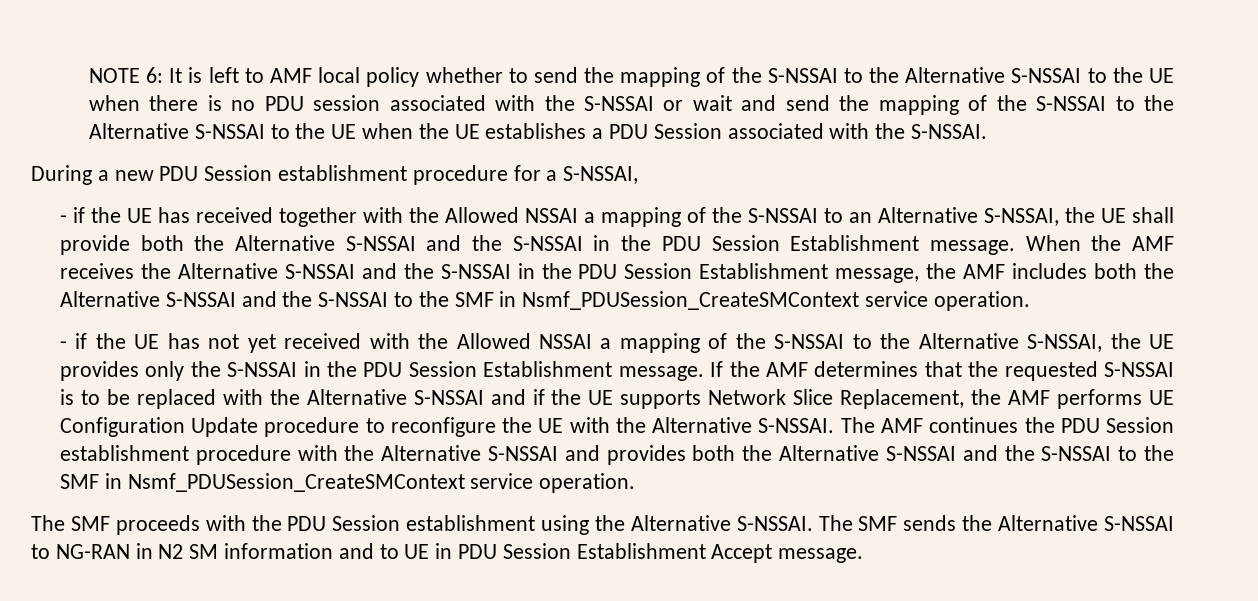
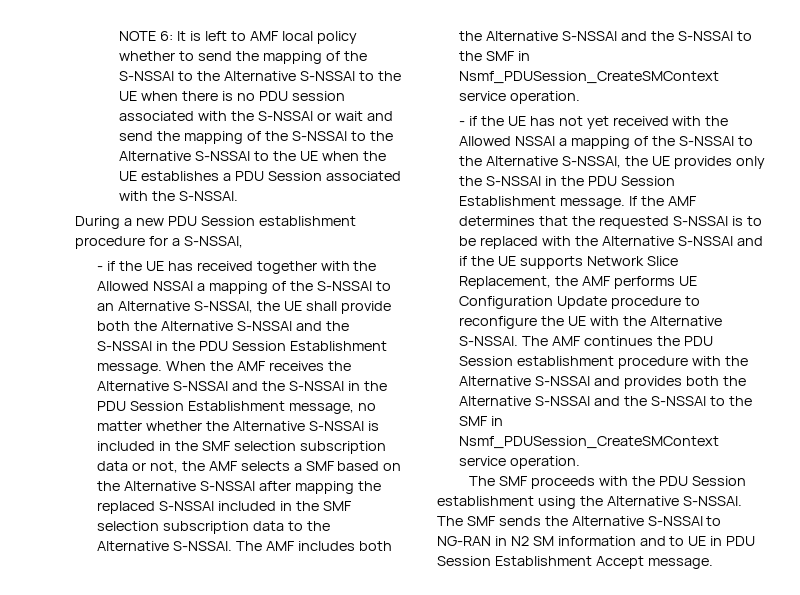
- When the AMF receives the Alternative S-NSSAI and the S-NSSAI in the PDU Session Establishment message, the AMF includes both the Alternative S-NSSAI and the S-NSSAI to the SMF in Nsmf_PDUSession_CreateSMContext service operation.
+ When the AMF receives the Alternative S-NSSAI and the S-NSSAI in the PDU Session Establishment message, no matter whether the Alternative S-NSSAI is included in the SMF selection subscription data or not, the AMF selects a SMF based on the Alternative S-NSSAI after mapping the replaced S-NSSAI included in the SMF selection subscription data to the Alternative S-NSSAI. The AMF includes both the Alternative S-NSSAI and the S-NSSAI to the SMF in Nsmf_PDUSession_CreateSMContext service operation.

